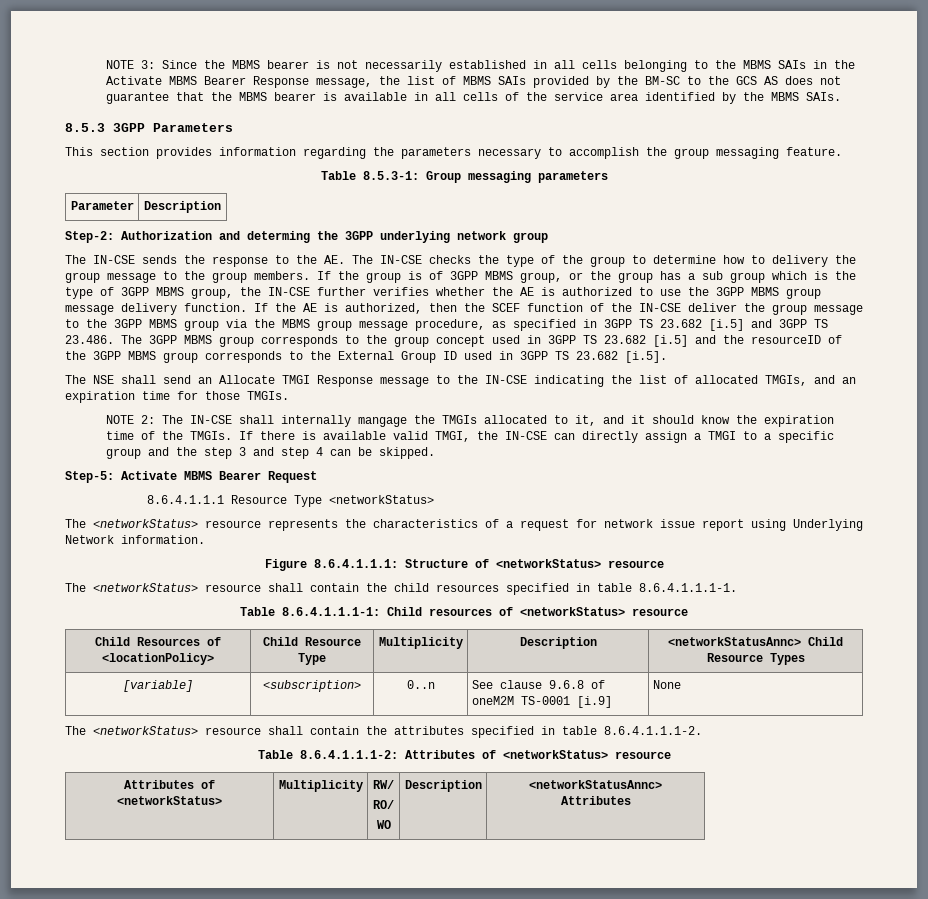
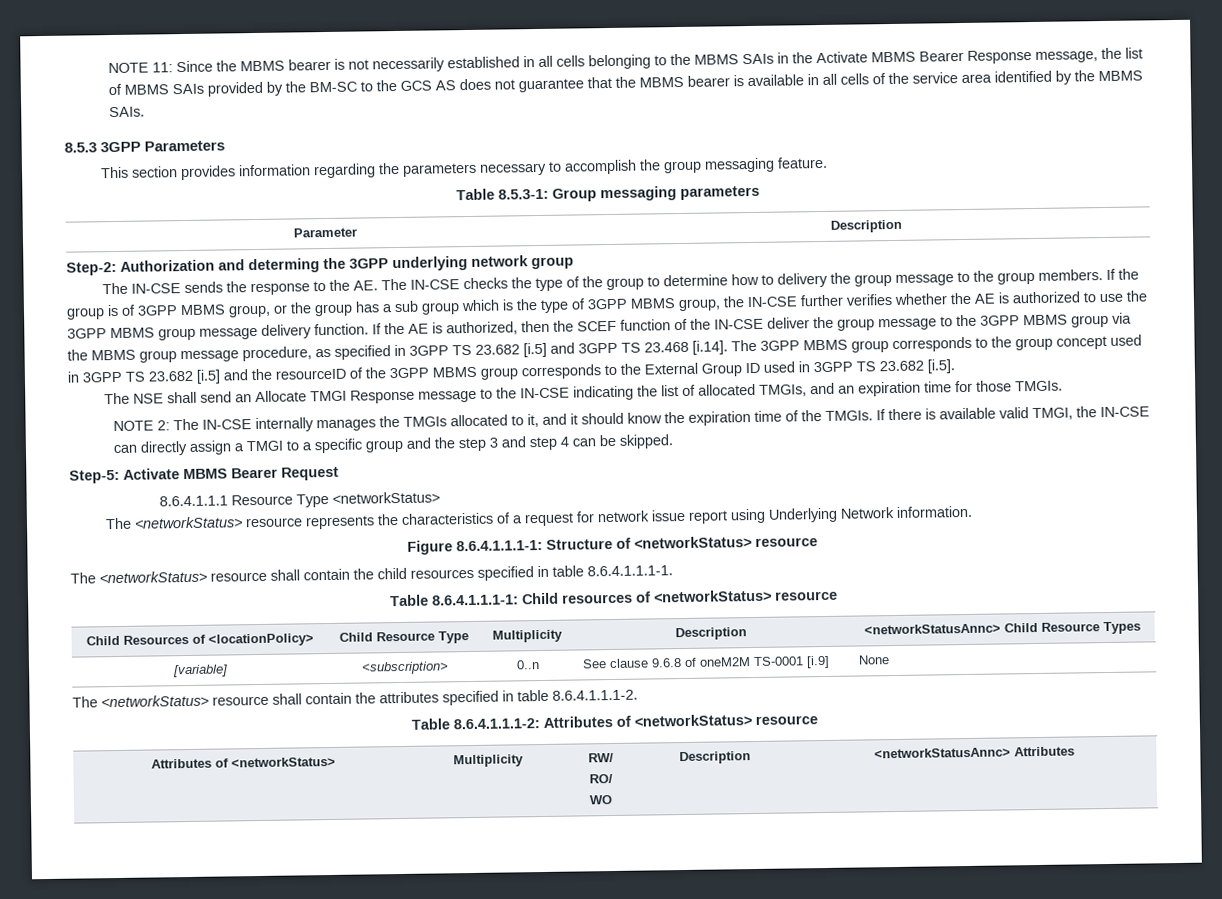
- NOTE 3: Since the MBMS bearer is not necessarily established in all cells belonging to the MBMS SAIs in the Activate MBMS Bearer Response message, the list of MBMS SAIs provided by the BM-SC to the GCS AS does not guarantee that the MBMS bearer is available in all cells of the service area identified by the MBMS SAIs.
+ NOTE 11: Since the MBMS bearer is not necessarily established in all cells belonging to the MBMS SAIs in the Activate MBMS Bearer Response message, the list of MBMS SAIs provided by the BM-SC to the GCS AS does not guarantee that the MBMS bearer is available in all cells of the service area identified by the MBMS SAIs.
- If the AE is authorized, then the SCEF function of the IN-CSE deliver the group message to the 3GPP MBMS group via the MBMS group message procedure, as specified in 3GPP TS 23.682 [i.5] and 3GPP TS 23.486. The 3GPP MBMS group corresponds to the group concept used in 3GPP TS 23.682 [i.5] and the resourceID of the 3GPP MBMS group corresponds to the External Group ID used in 3GPP TS 23.682 [i.5].
+ If the AE is authorized, then the SCEF function of the IN-CSE deliver the group message to the 3GPP MBMS group via the MBMS group message procedure, as specified in 3GPP TS 23.682 [i.5] and 3GPP TS 23.468 [i.14]. The 3GPP MBMS group corresponds to the group concept used in 3GPP TS 23.682 [i.5] and the resourceID of the 3GPP MBMS group corresponds to the External Group ID used in 3GPP TS 23.682 [i.5].
- NOTE 2: The IN-CSE shall internally mangage the TMGIs allocated to it, and it should know the expiration time of the TMGIs.
+ NOTE 2: The IN-CSE internally manages the TMGIs allocated to it, and it should know the expiration time of the TMGIs.
- Figure 8.6.4.1.1.1: Structure of <networkStatus> resource
+ Figure 8.6.4.1.1.1-1: Structure of <networkStatus> resource

